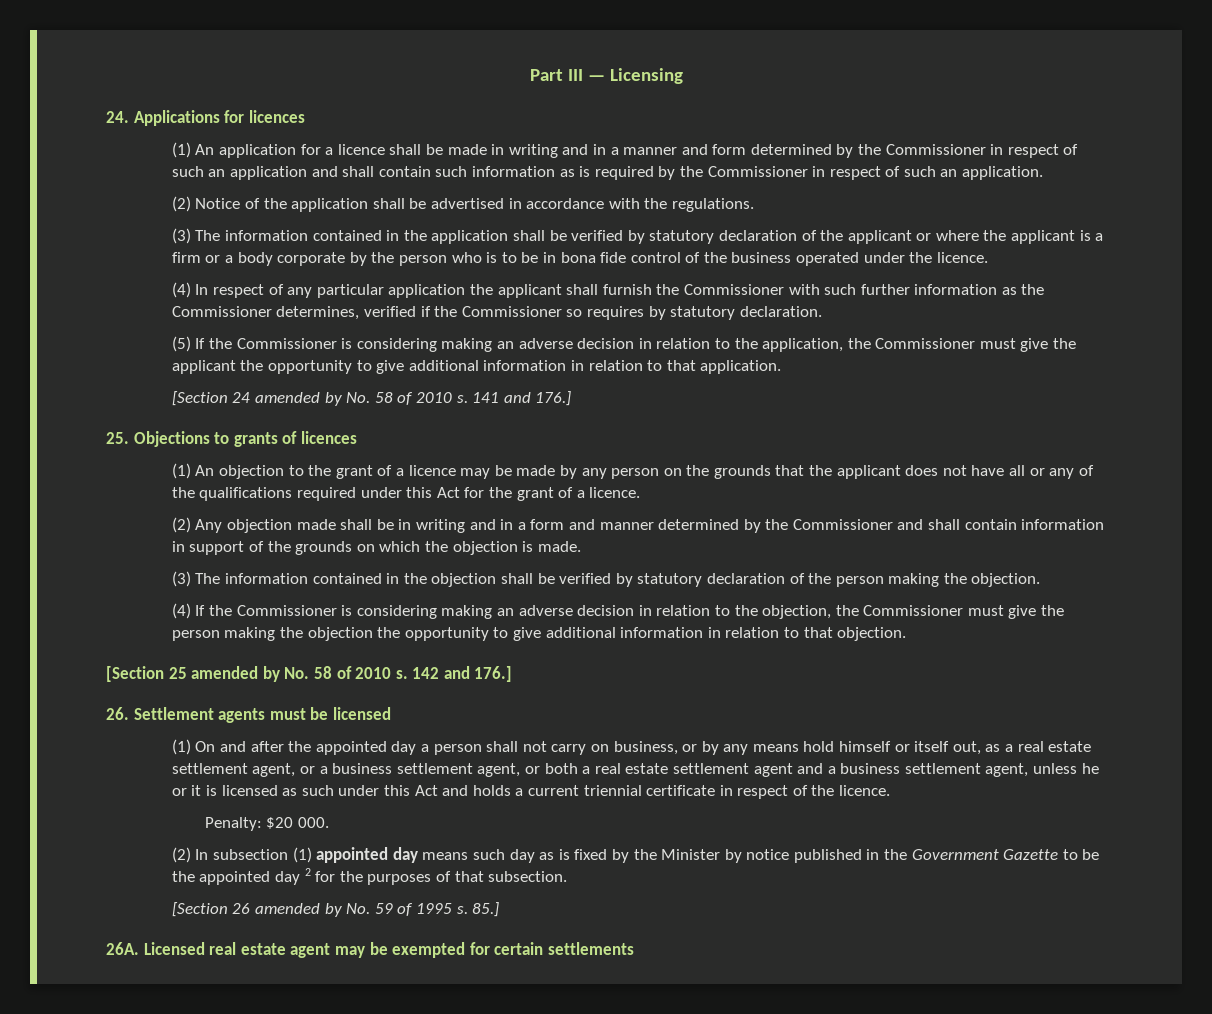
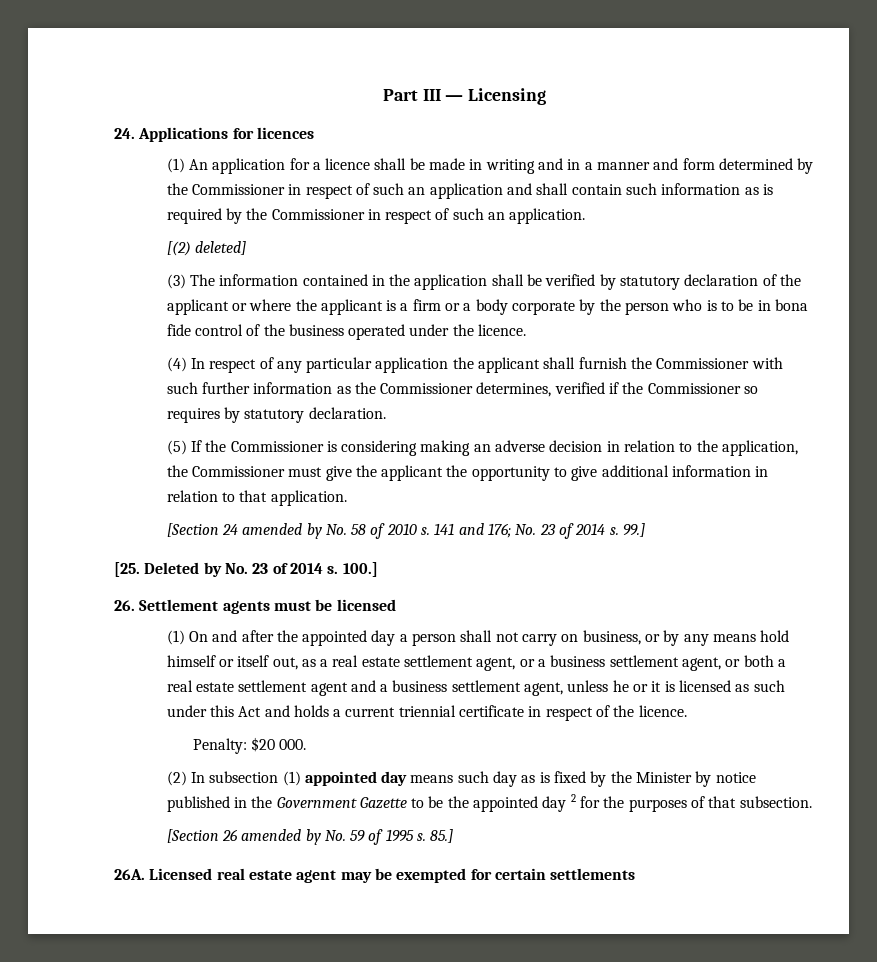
- (2) Notice of the application shall be advertised in accordance with the regulations.
+ [(2) deleted]
- 141 and 176.]
- 25. Objections to grants of licences
- (1) An objection to the grant of a licence may be made by any person on the grounds that the applicant does not have all or any of the qualifications required under this Act for the grant of a licence.
- (2) Any objection made shall be in writing and in a form and manner determined by the Commissioner and shall contain information in support of the grounds on which the objection is made.
- (3) The information contained in the objection shall be verified by statutory declaration of the person making the objection.
- (4) If the Commissioner is considering making an adverse decision in relation to the objection, the Commissioner must give the person making the objection the opportunity to give additional information in relation to that objection.
- [Section 25 amended by No. 58 of 2010 s. 142 and 176.]
+ 141 and 176; No. 23 of 2014 s. 99.]
+ [25. Deleted by No. 23 of 2014 s. 100.]

